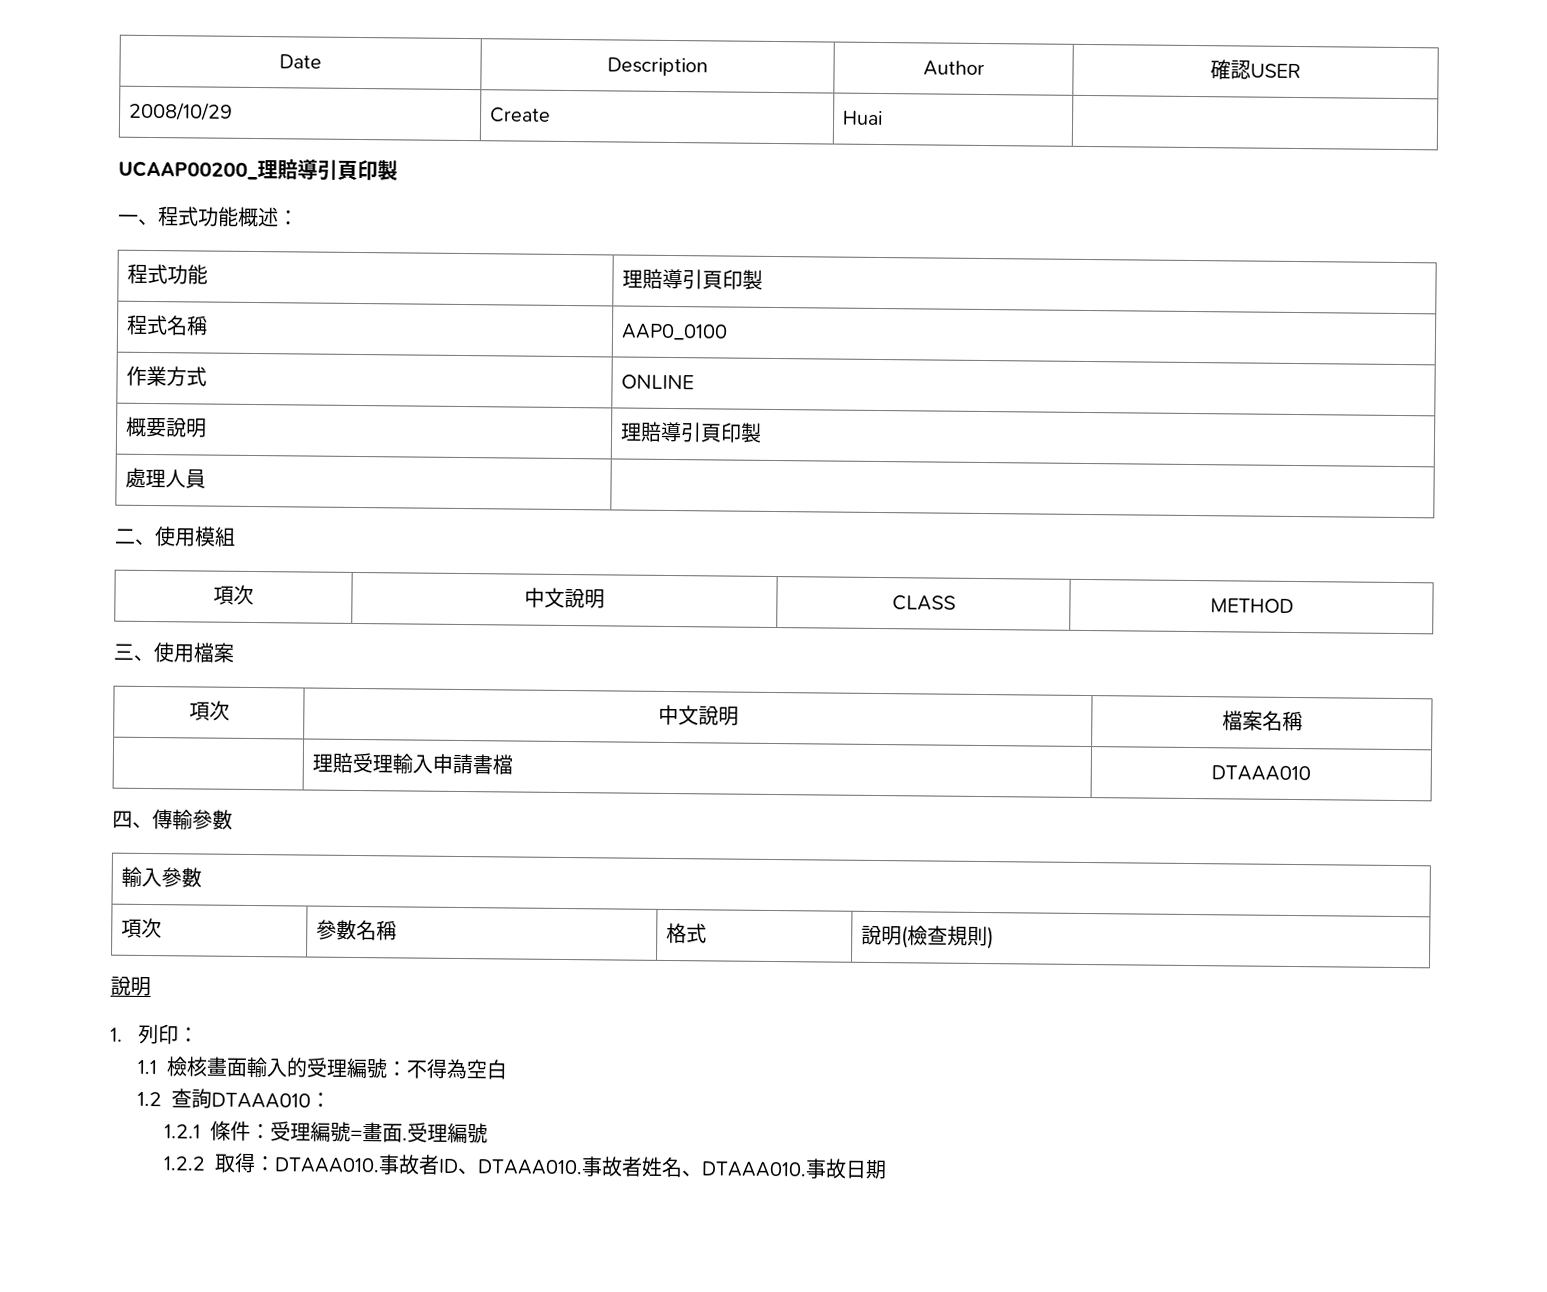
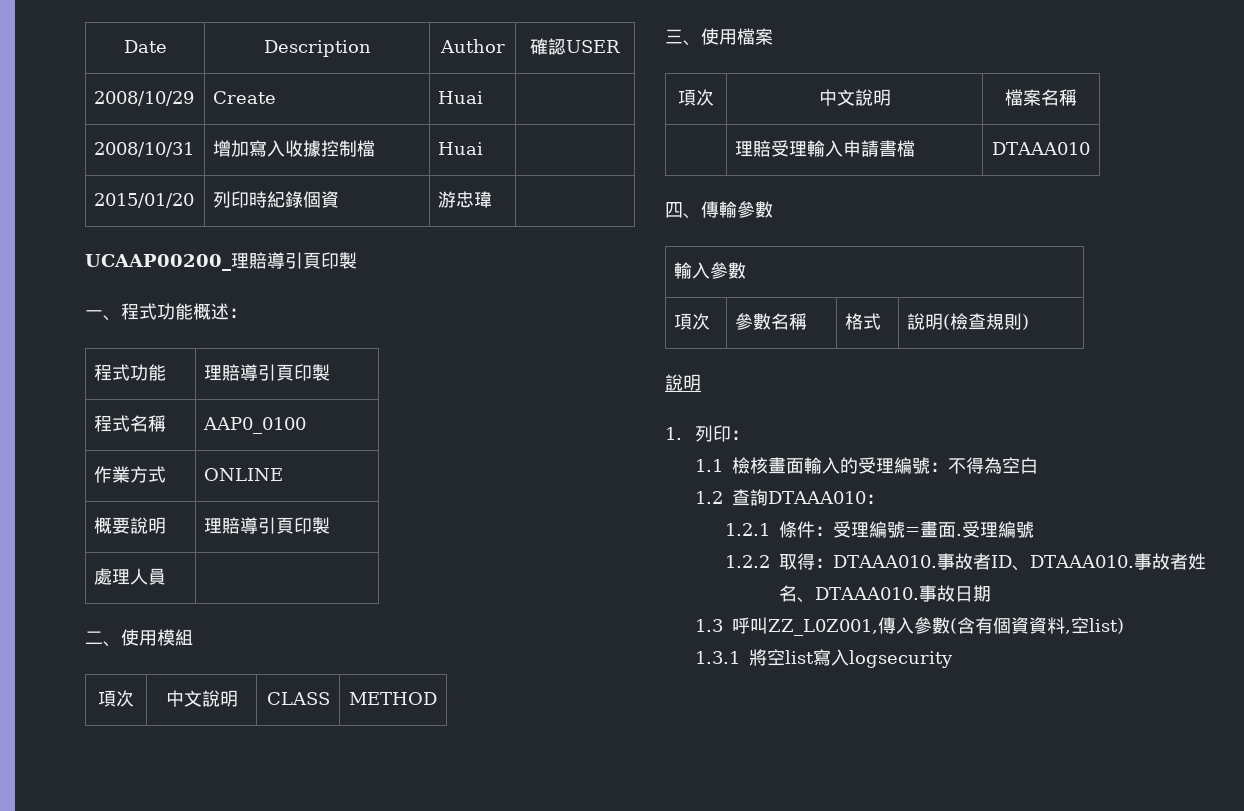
+ 2008/10/31 | 增加寫入收據控制檔 | Huai |
+ 2015/01/20 | 列印時紀錄個資 | 游忠瑋 |
+ 1.3呼叫ZZ_L0Z001,傳入參數(含有個資資料,空list)
+ 1.3.1將空list寫入logsecurity

